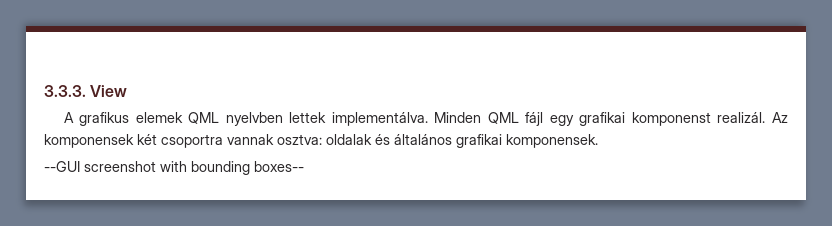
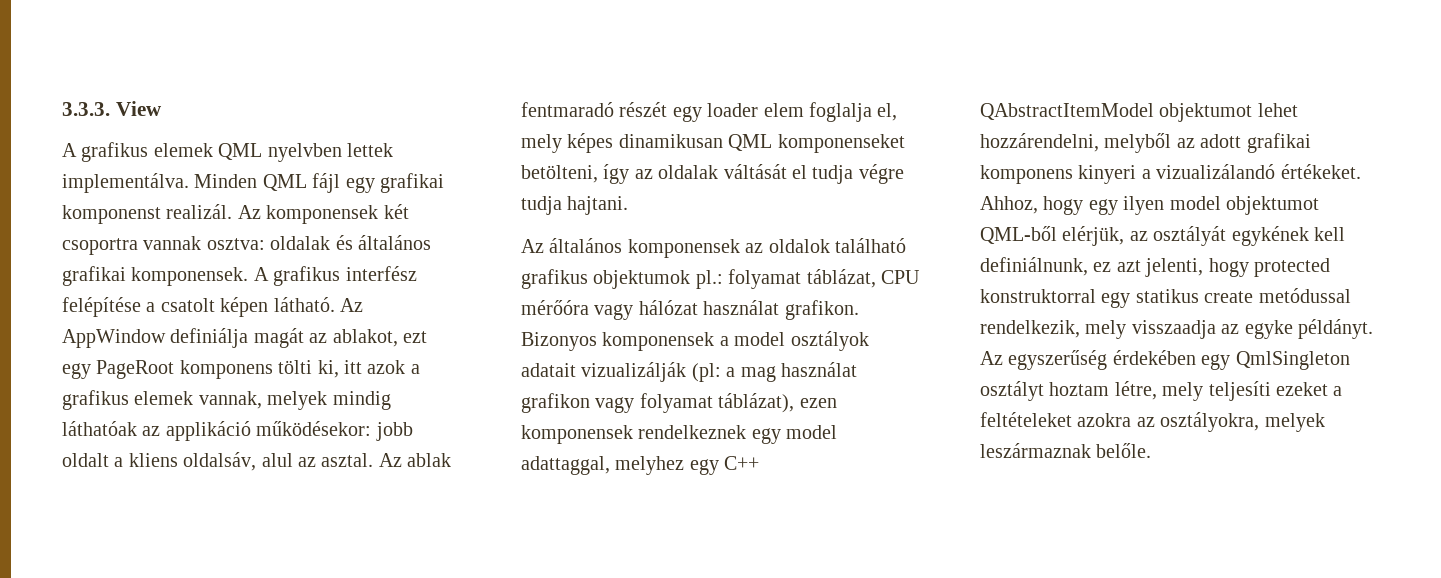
- Az komponensek két csoportra vannak osztva: oldalak és általános grafikai komponensek.
- --GUI screenshot with bounding boxes--
+ Az komponensek két csoportra vannak osztva: oldalak és általános grafikai komponensek. A grafikus interfész felépítése a csatolt képen látható. Az AppWindow definiálja magát az ablakot, ezt egy PageRoot komponens tölti ki, itt azok a grafikus elemek vannak, melyek mindig láthatóak az applikáció működésekor: jobb oldalt a kliens oldalsáv, alul az asztal. Az ablak fentmaradó részét egy loader elem foglalja el, mely képes dinamikusan QML komponenseket betölteni, így az oldalak váltását el tudja végre tudja hajtani.
+ Az általános komponensek az oldalok található grafikus objektumok pl.: folyamat táblázat, CPU mérőóra vagy hálózat használat grafikon. Bizonyos komponensek a model osztályok adatait vizualizálják (pl: a mag használat grafikon vagy folyamat táblázat), ezen komponensek rendelkeznek egy model adattaggal, melyhez egy C++ QAbstractItemModel objektumot lehet hozzárendelni, melyből az adott grafikai komponens kinyeri a vizualizálandó értékeket. Ahhoz, hogy egy ilyen model objektumot QML-ből elérjük, az osztályát egykének kell definiálnunk, ez azt jelenti, hogy protected konstruktorral egy statikus create metódussal rendelkezik, mely visszaadja az egyke példányt. Az egyszerűség érdekében egy QmlSingleton osztályt hoztam létre, mely teljesíti ezeket a feltételeket azokra az osztályokra, melyek leszármaznak belőle.

